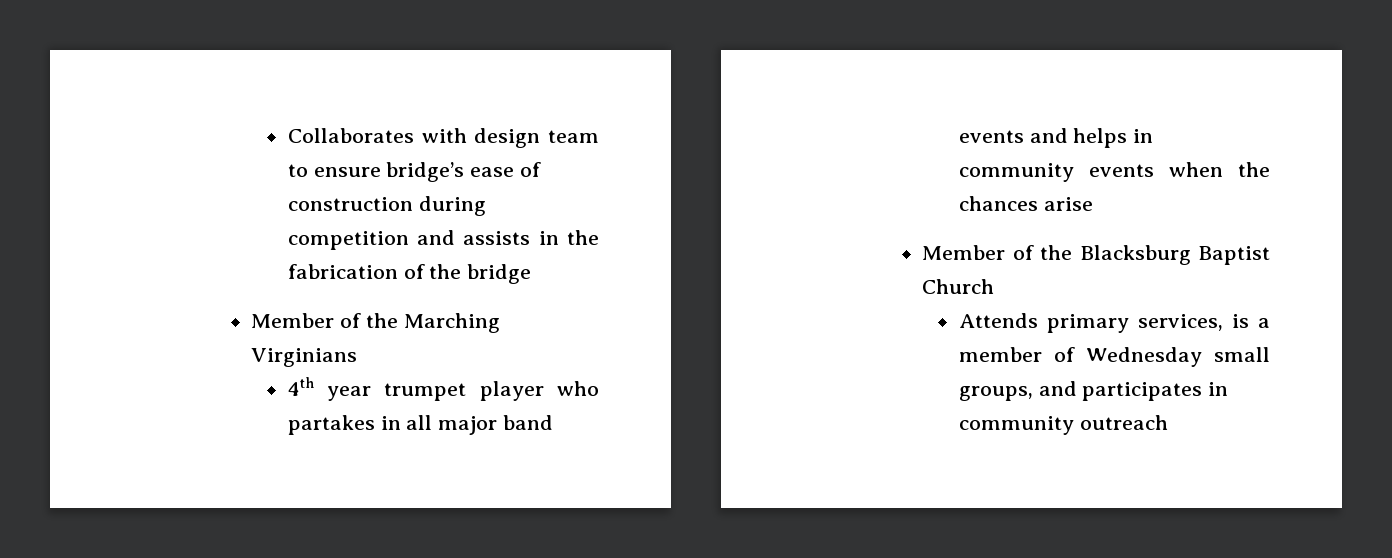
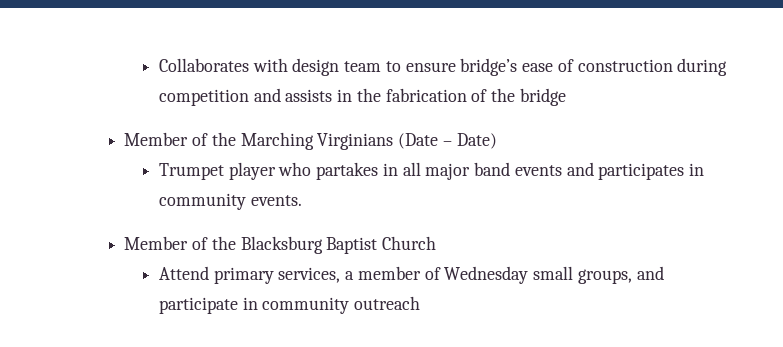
- Member of the Marching Virginians
- 4th year trumpet player who partakes in all major band events and helps in community events when the chances arise
+ Member of the Marching Virginians (Date – Date)
+ Trumpet player who partakes in all major band events and participates in community events.
- Attends primary services, is a member of Wednesday small groups, and participates in community outreach
+ Attend primary services, a member of Wednesday small groups, and participate in community outreach

